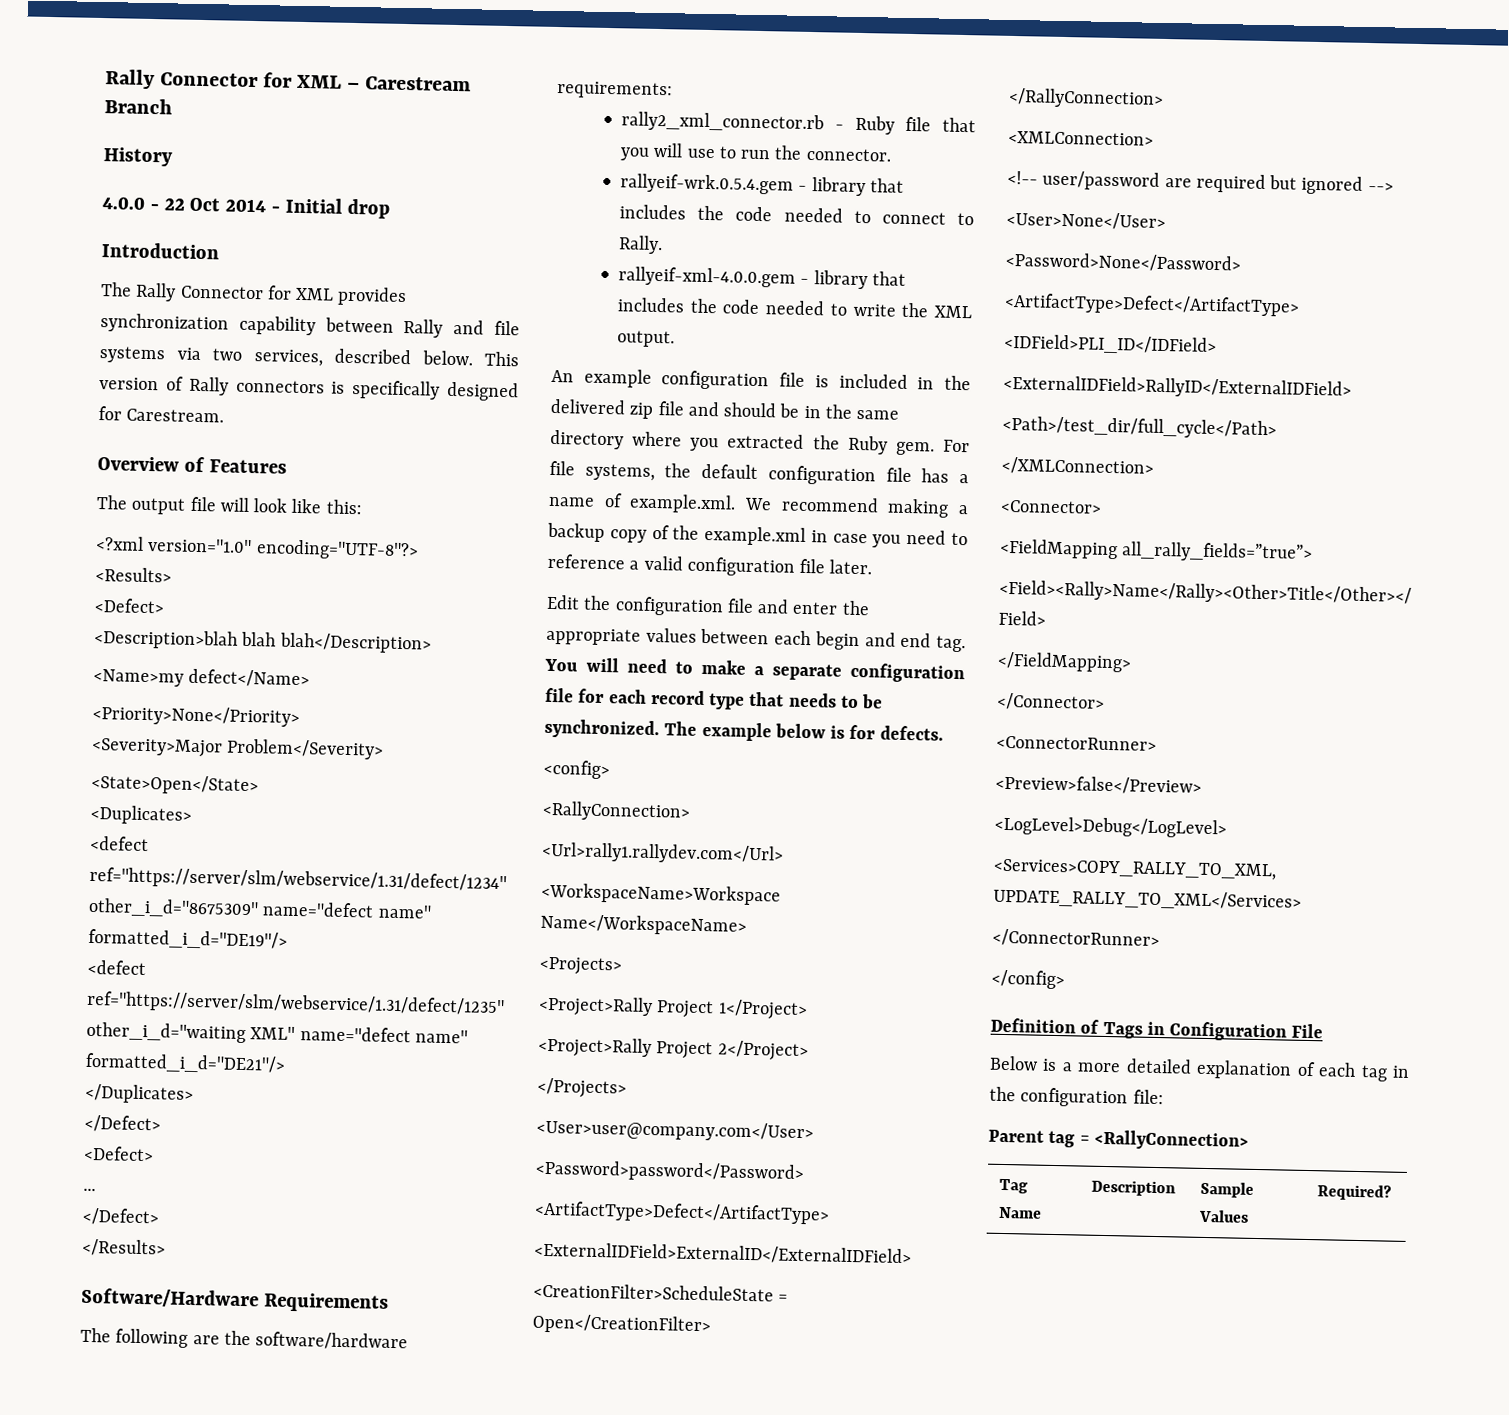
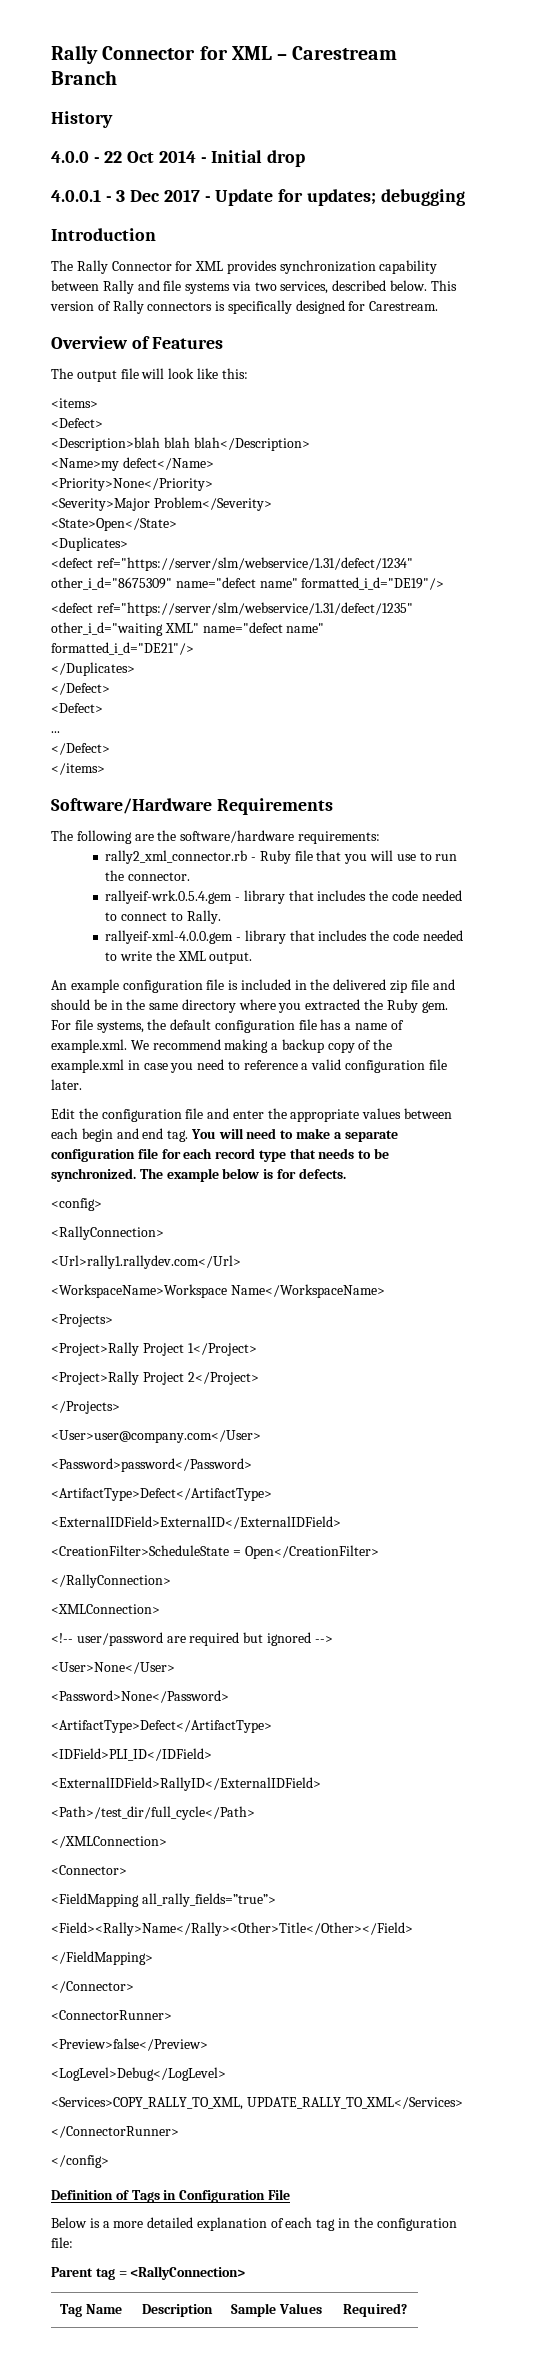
+ 4.0.0.1 - 3 Dec 2017 - Update for updates; debugging
- <?xml version="1.0" encoding="UTF-8"?>
- <Results>
+ <items>
- </Results>
+ </items>

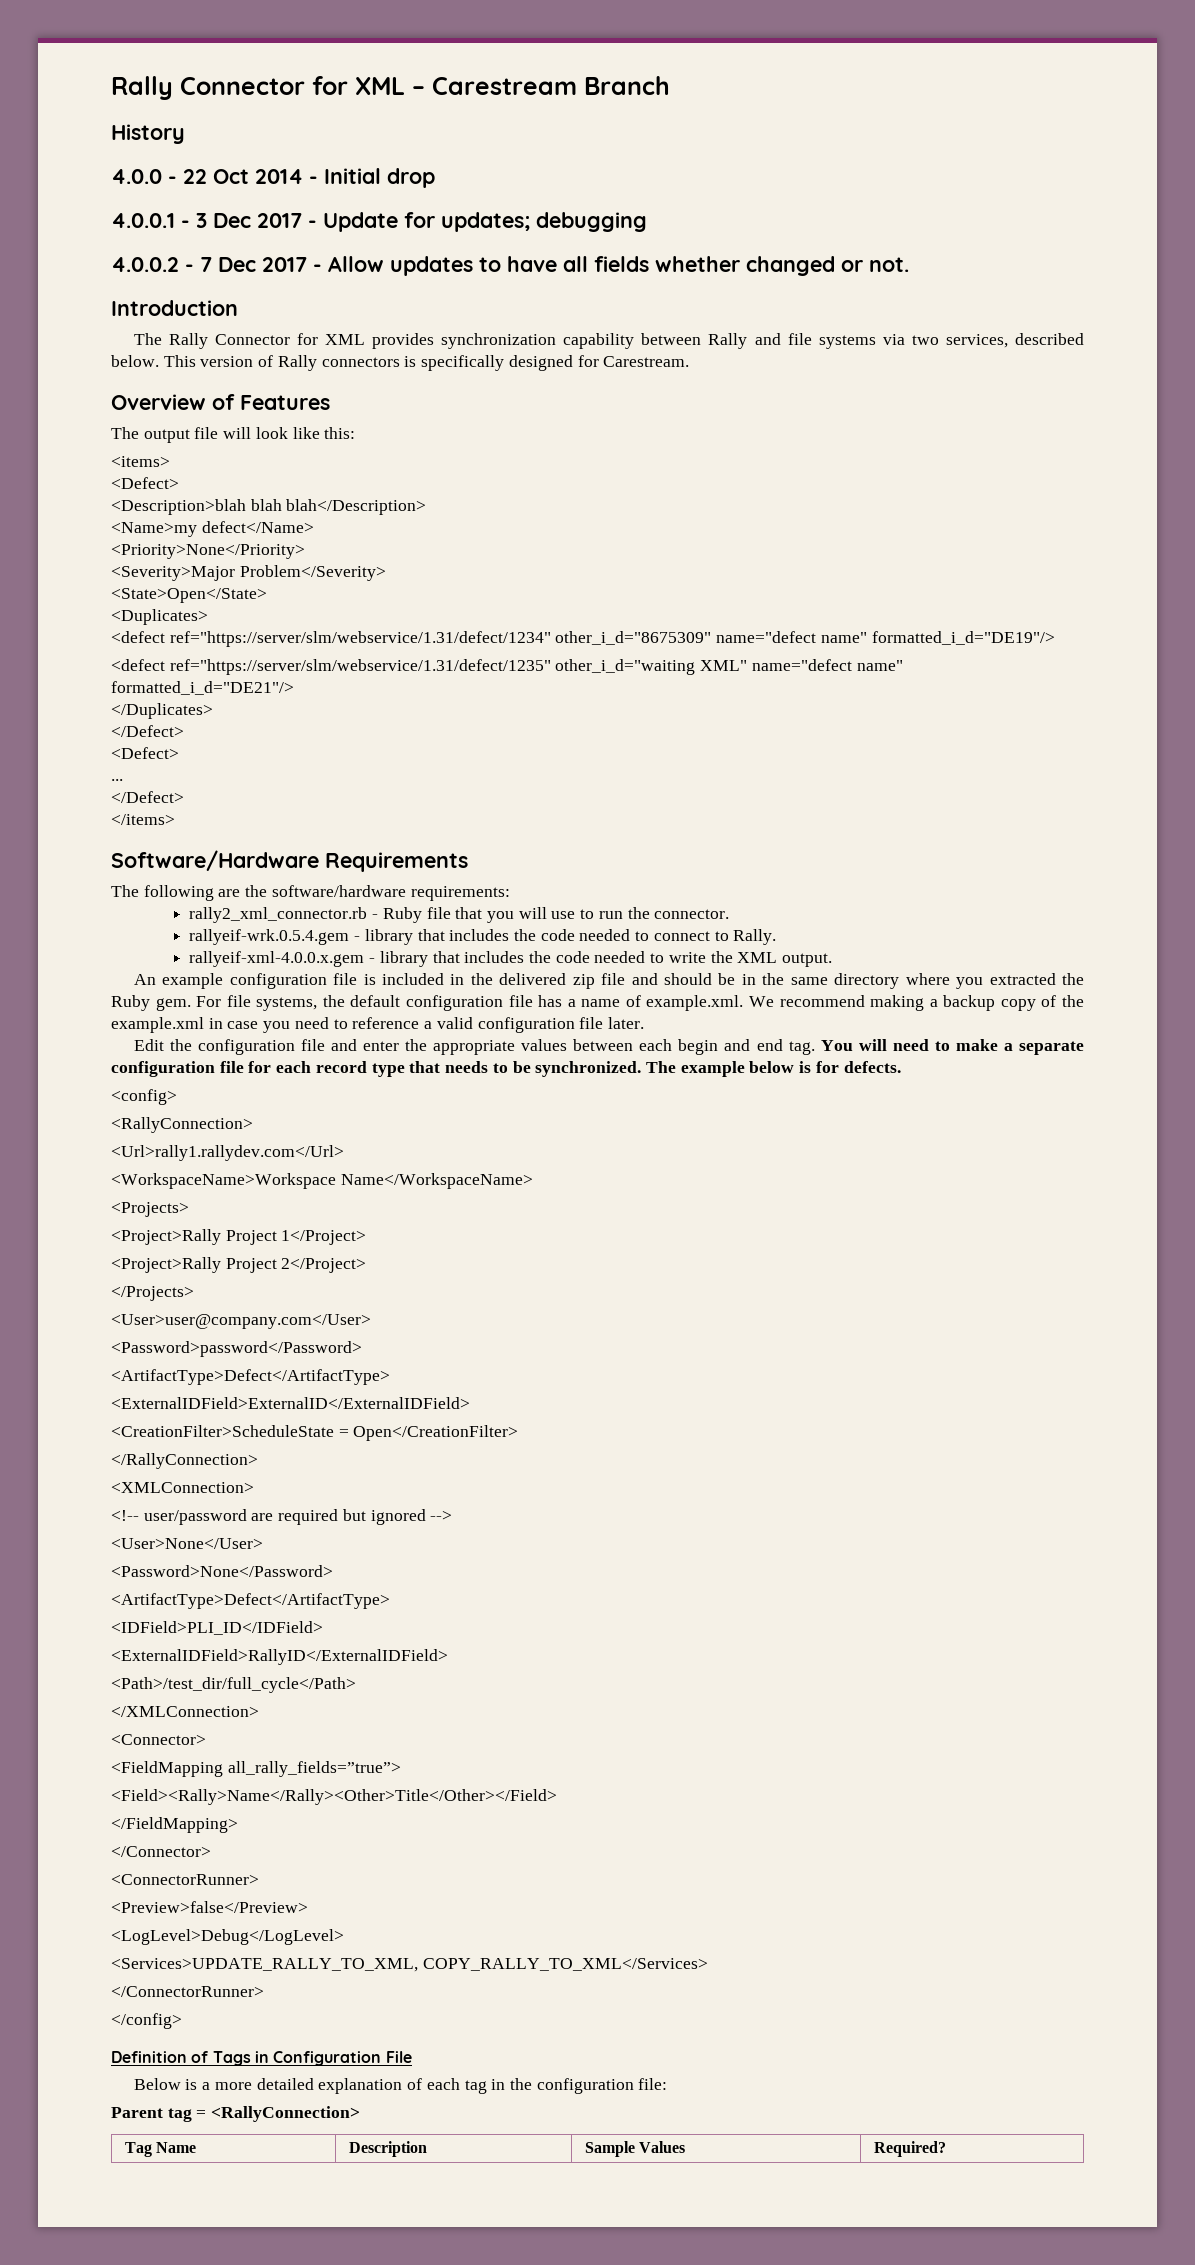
+ 4.0.0.2 - 7 Dec 2017 - Allow updates to have all fields whether changed or not.
- rallyeif-xml-4.0.0.gem - library that includes the code needed to write the XML output.
+ rallyeif-xml-4.0.0.x.gem - library that includes the code needed to write the XML output.
- <Services>COPY_RALLY_TO_XML, UPDATE_RALLY_TO_XML</Services>
+ <Services>UPDATE_RALLY_TO_XML, COPY_RALLY_TO_XML</Services>

